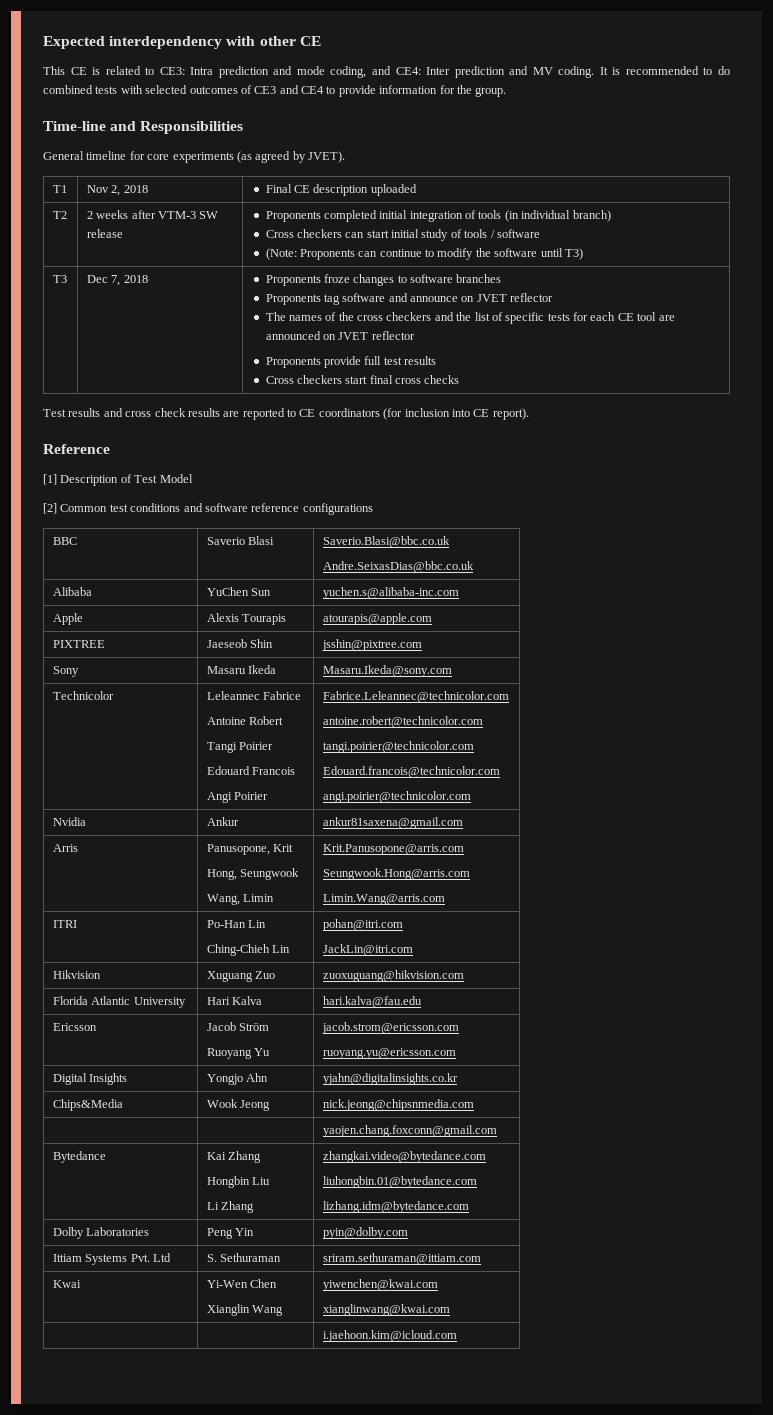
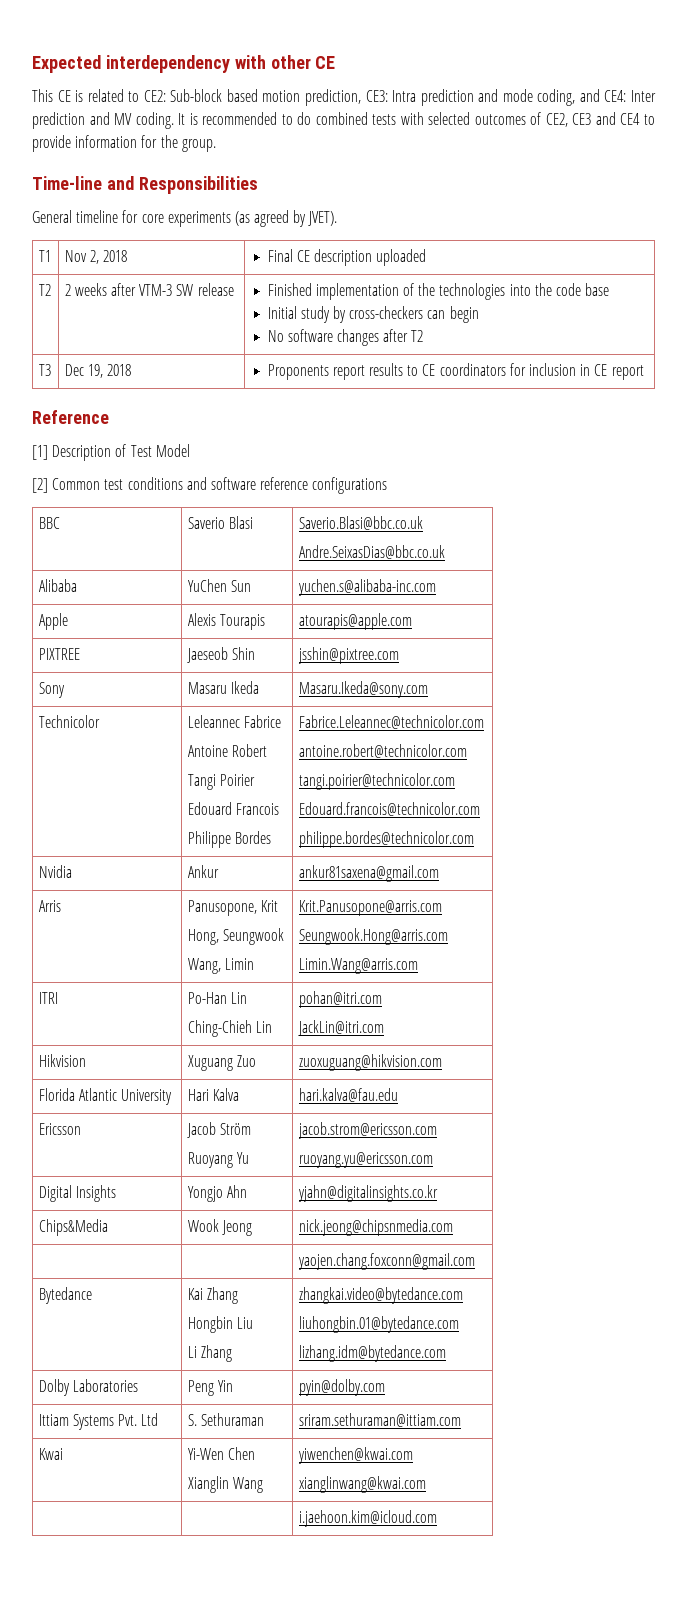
- This CE is related to CE3: Intra prediction and mode coding, and CE4: Inter prediction and MV coding.
+ This CE is related to CE2: Sub-block based motion prediction, CE3: Intra prediction and mode coding, and CE4: Inter prediction and MV coding.
- It is recommended to do combined tests with selected outcomes of CE3 and CE4 to provide information for the group.
+ It is recommended to do combined tests with selected outcomes of CE2, CE3 and CE4 to provide information for the group.
- T2 | 2 weeks after VTM-3 SW release | Proponents completed initial integration of tools (in individual branch)
- Cross checkers can start initial study of tools / software
- (Note: Proponents can continue to modify the software until T3)
+ T2 | 2 weeks after VTM-3 SW release | Finished implementation of the technologies into the code base
+ Initial study by cross-checkers can begin
+ No software changes after T2
- Dec 7, 2018
+ Dec 19, 2018
- Proponents froze changes to software branches
- Proponents tag software and announce on JVET reflector
- The names of the cross checkers and the list of specific tests for each CE tool are announced on JVET reflector
- Proponents provide full test results
- Cross checkers start final cross checks
- Test results and cross check results are reported to CE coordinators (for inclusion into CE report).
+ Proponents report results to CE coordinators for inclusion in CE report
  Technicolor | Leleannec Fabrice
  Antoine Robert
  Tangi Poirier
  Edouard Francois
- Angi Poirier | Fabrice.Leleannec@technicolor.com
+ Philippe Bordes | Fabrice.Leleannec@technicolor.com
  antoine.robert@technicolor.com
  tangi.poirier@technicolor.com
  Edouard.francois@technicolor.com
- angi.poirier@technicolor.com
+ philippe.bordes@technicolor.com

